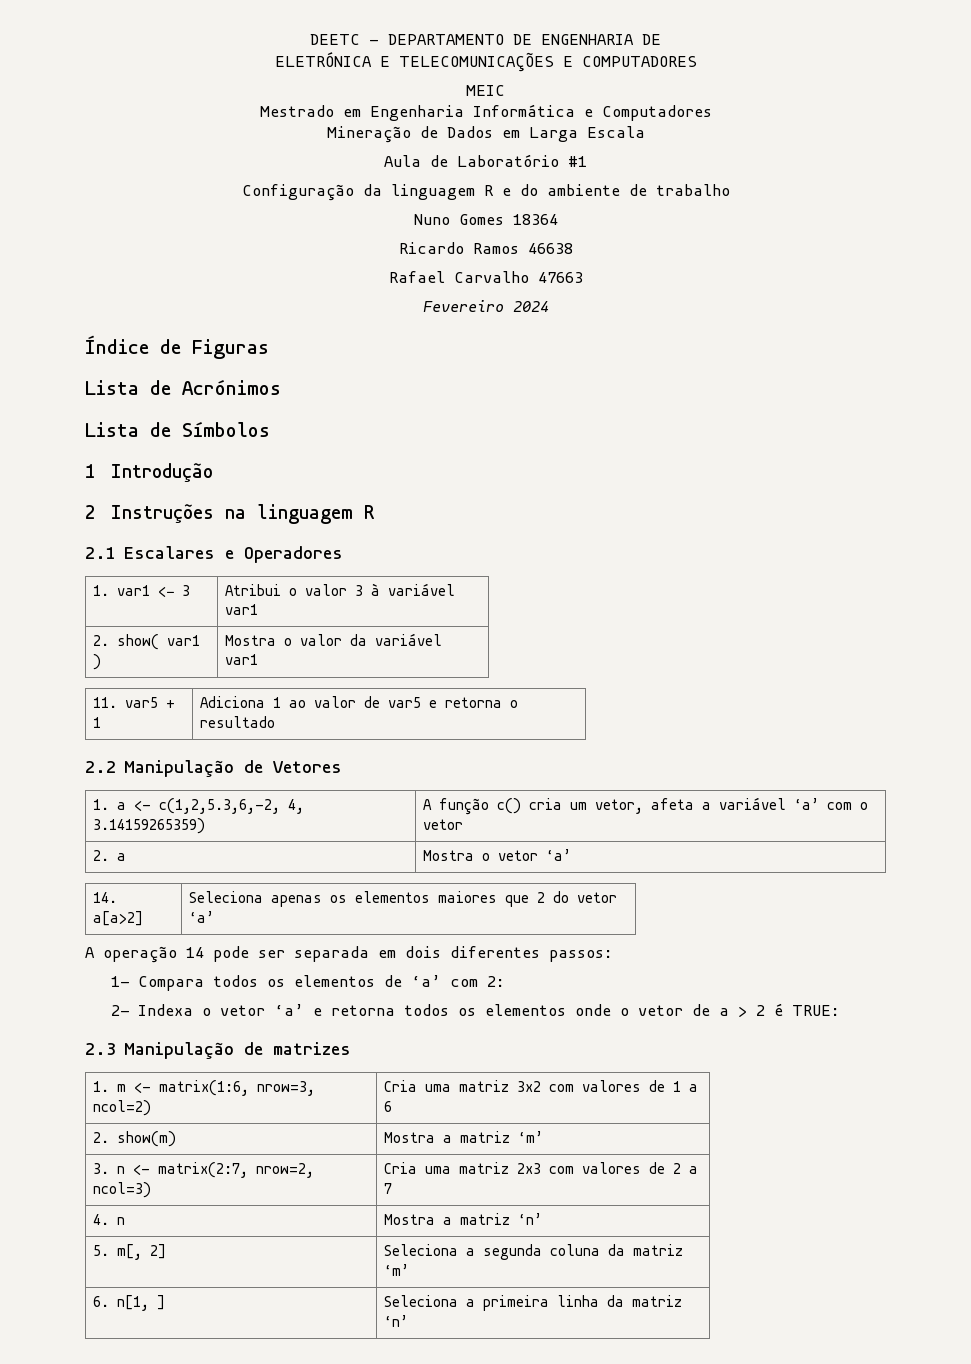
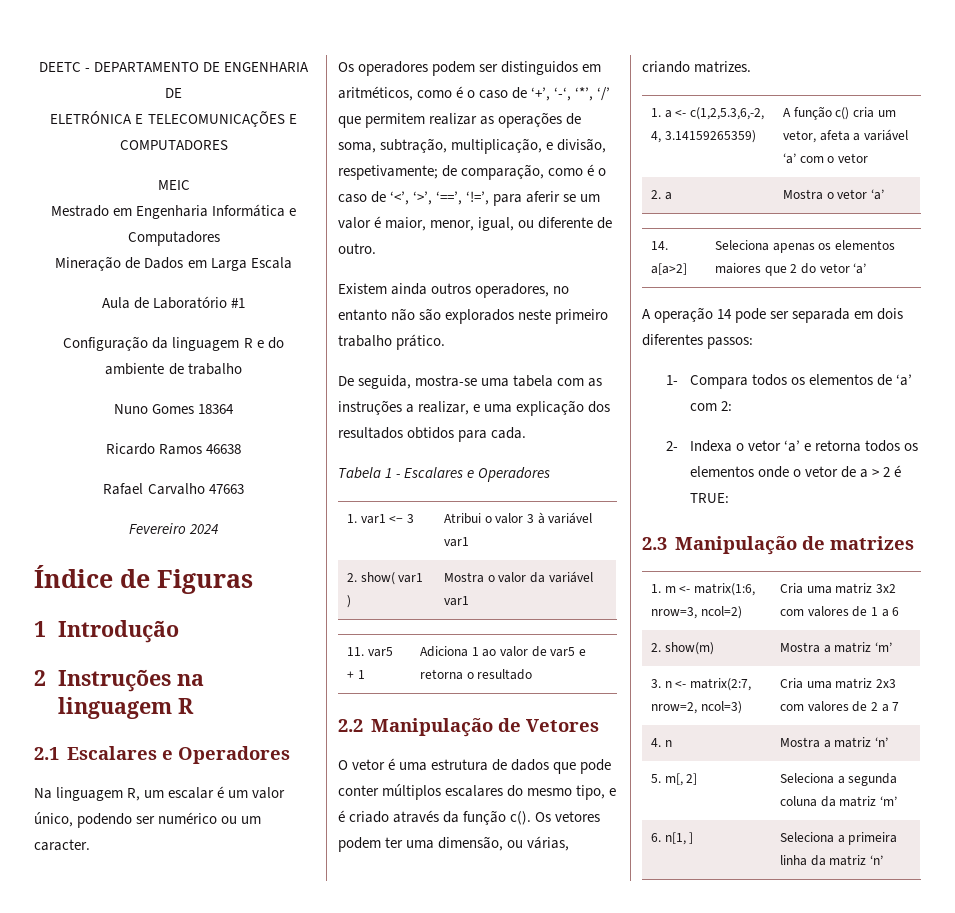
- Lista de Acrónimos
- Lista de Símbolos
+ Na linguagem R, um escalar é um valor único, podendo ser numérico ou um caracter.
+ Os operadores podem ser distinguidos em aritméticos, como é o caso de ‘+’, ‘-‘, ‘*’, ‘/’ que permitem realizar as operações de soma, subtração, multiplicação, e divisão, respetivamente; de comparação, como é o caso de ‘<’, ‘>’, ‘==’, ‘!=’, para aferir se um valor é maior, menor, igual, ou diferente de outro.
+ Existem ainda outros operadores, no entanto não são explorados neste primeiro trabalho prático.
+ De seguida, mostra-se uma tabela com as instruções a realizar, e uma explicação dos resultados obtidos para cada.
+ Tabela 1 - Escalares e Operadores
+ O vetor é uma estrutura de dados que pode conter múltiplos escalares do mesmo tipo, e é criado através da função c(). Os vetores podem ter uma dimensão, ou várias, criando matrizes.

